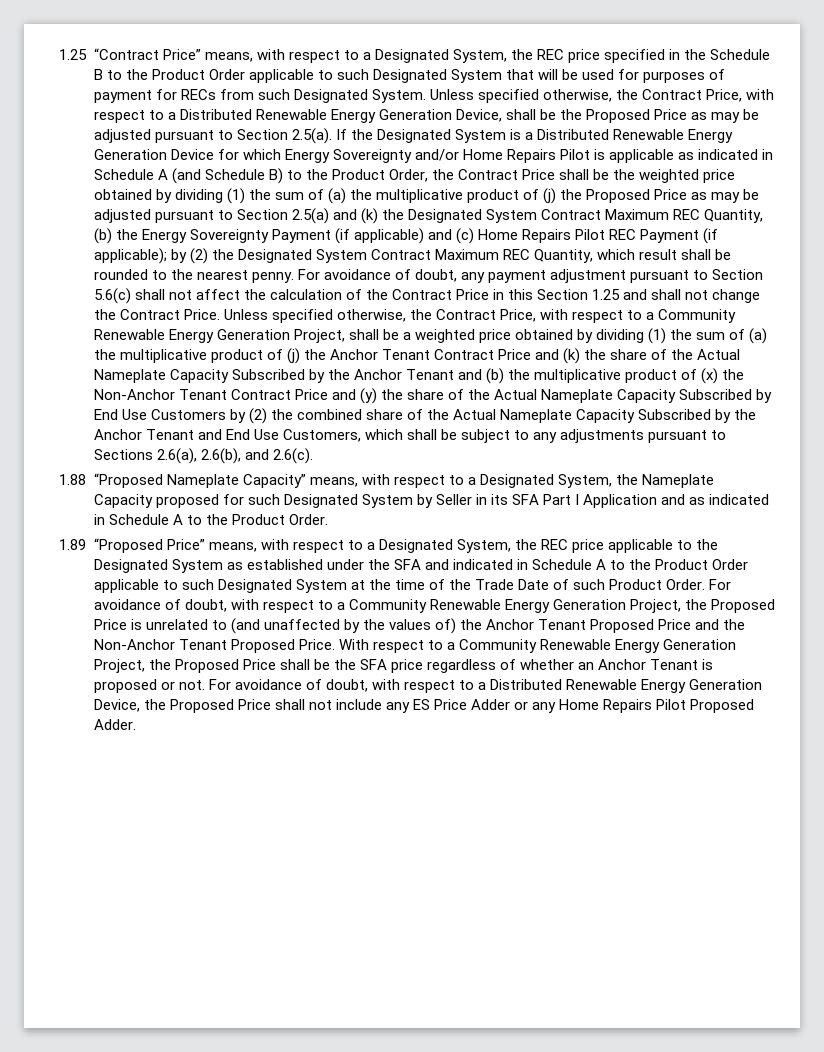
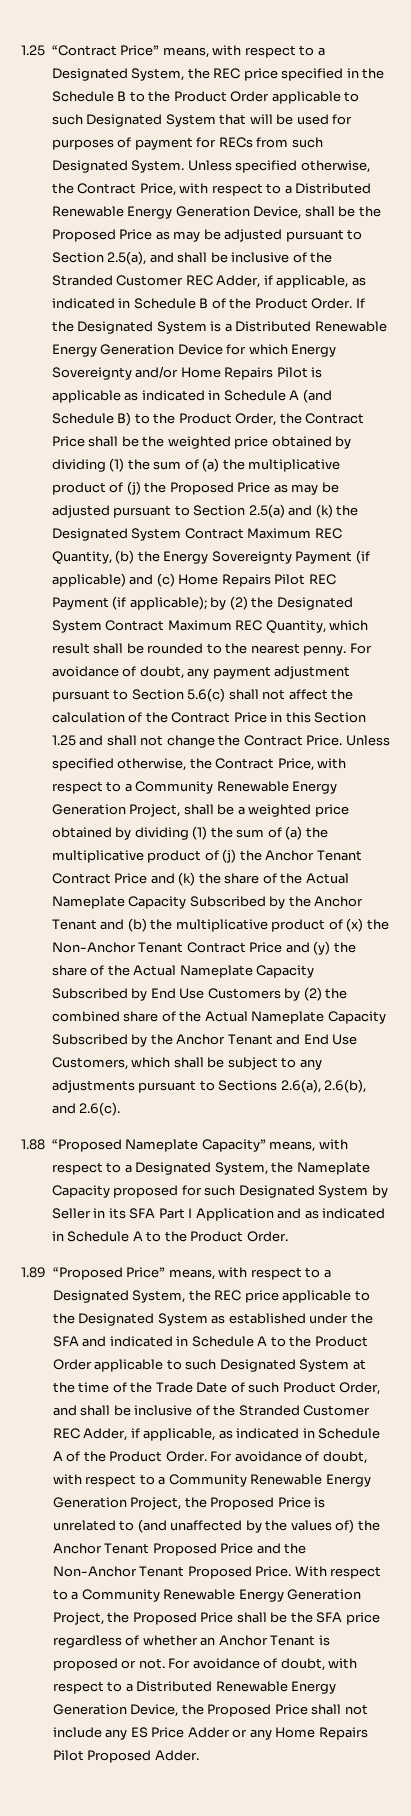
- Unless specified otherwise, the Contract Price, with respect to a Distributed Renewable Energy Generation Device, shall be the Proposed Price as may be adjusted pursuant to Section 2.5(a). If the Designated System is a Distributed Renewable Energy Generation Device for which Energy Sovereignty and/or Home Repairs Pilot is applicable as indicated in Schedule A (and Schedule B) to the Product Order, the Contract Price shall be the weighted price obtained by dividing (1) the sum of (a) the multiplicative product of (j) the Proposed Price as may be adjusted pursuant to Section 2.5(a) and (k) the Designated System Contract Maximum REC Quantity, (b) the Energy Sovereignty Payment (if applicable) and (c) Home Repairs Pilot REC Payment (if applicable);
+ Unless specified otherwise, the Contract Price, with respect to a Distributed Renewable Energy Generation Device, shall be the Proposed Price as may be adjusted pursuant to Section 2.5(a), and shall be inclusive of the Stranded Customer REC Adder, if applicable, as indicated in Schedule B of the Product Order. If the Designated System is a Distributed Renewable Energy Generation Device for which Energy Sovereignty and/or Home Repairs Pilot is applicable as indicated in Schedule A (and Schedule B) to the Product Order, the Contract Price shall be the weighted price obtained by dividing (1) the sum of (a) the multiplicative product of (j) the Proposed Price as may be adjusted pursuant to Section 2.5(a) and (k) the Designated System Contract Maximum REC Quantity, (b) the Energy Sovereignty Payment (if applicable) and (c) Home Repairs Pilot REC Payment (if applicable);
- 1.89 “Proposed Price” means, with respect to a Designated System, the REC price applicable to the Designated System as established under the SFA and indicated in Schedule A to the Product Order applicable to such Designated System at the time of the Trade Date of such Product Order.
+ 1.89 “Proposed Price” means, with respect to a Designated System, the REC price applicable to the Designated System as established under the SFA and indicated in Schedule A to the Product Order applicable to such Designated System at the time of the Trade Date of such Product Order, and shall be inclusive of the Stranded Customer REC Adder, if applicable, as indicated in Schedule A of the Product Order.

